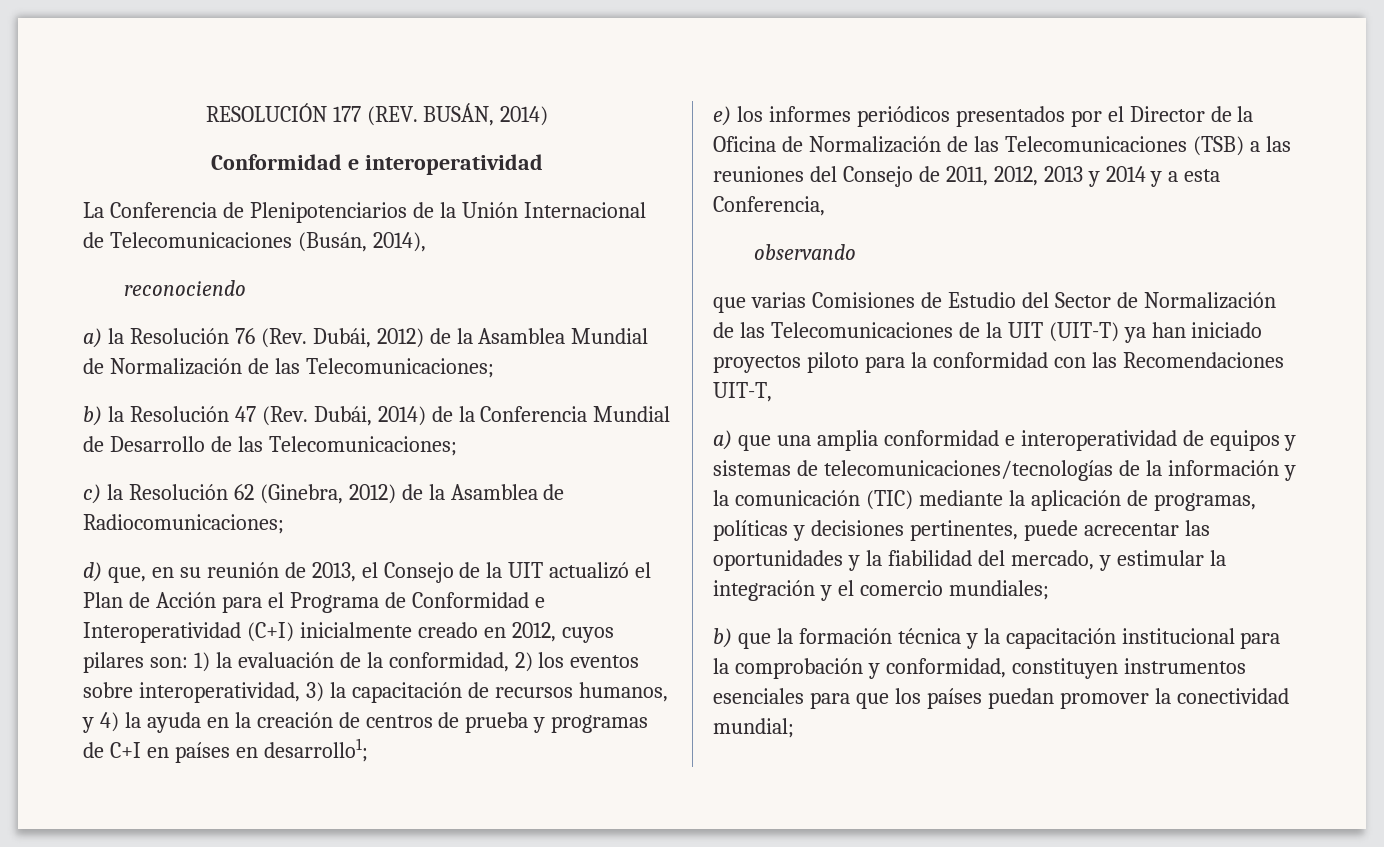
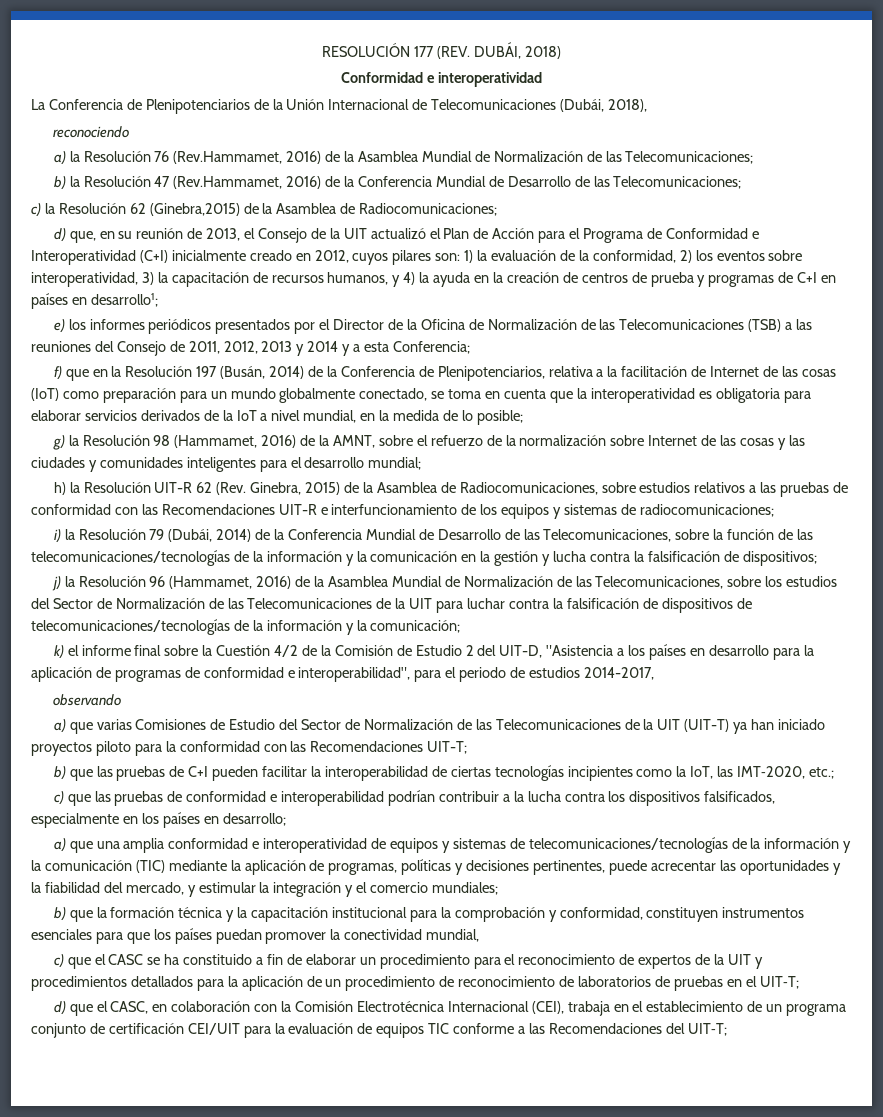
- RESOLUCIÓN 177 (REV. BUSÁN, 2014)
+ RESOLUCIÓN 177 (REV. DUBÁI, 2018)
- La Conferencia de Plenipotenciarios de la Unión Internacional de Telecomunicaciones (Busán, 2014),
+ La Conferencia de Plenipotenciarios de la Unión Internacional de Telecomunicaciones (Dubái, 2018),
- a) la Resolución 76 (Rev. Dubái, 2012) de la Asamblea Mundial de Normalización de las Telecomunicaciones;
+ a) la Resolución 76 (Rev.Hammamet, 2016) de la Asamblea Mundial de Normalización de las Telecomunicaciones;
- b) la Resolución 47 (Rev. Dubái, 2014) de la Conferencia Mundial de Desarrollo de las Telecomunicaciones;
+ b) la Resolución 47 (Rev.Hammamet, 2016) de la Conferencia Mundial de Desarrollo de las Telecomunicaciones;
- c) la Resolución 62 (Ginebra, 2012) de la Asamblea de Radiocomunicaciones;
+ c) la Resolución 62 (Ginebra,2015) de la Asamblea de Radiocomunicaciones;
- e) los informes periódicos presentados por el Director de la Oficina de Normalización de las Telecomunicaciones (TSB) a las reuniones del Consejo de 2011, 2012, 2013 y 2014 y a esta Conferencia,
+ e) los informes periódicos presentados por el Director de la Oficina de Normalización de las Telecomunicaciones (TSB) a las reuniones del Consejo de 2011, 2012, 2013 y 2014 y a esta Conferencia;
+ f) que en la Resolución 197 (Busán, 2014) de la Conferencia de Plenipotenciarios, relativa a la facilitación de Internet de las cosas (IoT) como preparación para un mundo globalmente conectado, se toma en cuenta que la interoperatividad es obligatoria para elaborar servicios derivados de la IoT a nivel mundial, en la medida de lo posible;
+ g) la Resolución 98 (Hammamet, 2016) de la AMNT, sobre el refuerzo de la normalización sobre Internet de las cosas y las ciudades y comunidades inteligentes para el desarrollo mundial;
+ h) la Resolución UIT-R 62 (Rev. Ginebra, 2015) de la Asamblea de Radiocomunicaciones, sobre estudios relativos a las pruebas de conformidad con las Recomendaciones UIT-R e interfuncionamiento de los equipos y sistemas de radiocomunicaciones;
+ i) la Resolución 79 (Dubái, 2014) de la Conferencia Mundial de Desarrollo de las Telecomunicaciones, sobre la función de las telecomunicaciones/tecnologías de la información y la comunicación en la gestión y lucha contra la falsificación de dispositivos;
+ j) la Resolución 96 (Hammamet, 2016) de la Asamblea Mundial de Normalización de las Telecomunicaciones, sobre los estudios del Sector de Normalización de las Telecomunicaciones de la UIT para luchar contra la falsificación de dispositivos de telecomunicaciones/tecnologías de la información y la comunicación;
+ k) el informe final sobre la Cuestión 4/2 de la Comisión de Estudio 2 del UIT-D, "Asistencia a los países en desarrollo para la aplicación de programas de conformidad e interoperabilidad", para el periodo de estudios 2014-2017,
- que varias Comisiones de Estudio del Sector de Normalización de las Telecomunicaciones de la UIT (UIT-T) ya han iniciado proyectos piloto para la conformidad con las Recomendaciones UIT-T,
+ a) que varias Comisiones de Estudio del Sector de Normalización de las Telecomunicaciones de la UIT (UIT-T) ya han iniciado proyectos piloto para la conformidad con las Recomendaciones UIT-T;
+ b) que las pruebas de C+I pueden facilitar la interoperabilidad de ciertas tecnologías incipientes como la IoT, las IMT‐2020, etc.;
+ c) que las pruebas de conformidad e interoperabilidad podrían contribuir a la lucha contra los dispositivos falsificados, especialmente en los países en desarrollo;
- b) que la formación técnica y la capacitación institucional para la comprobación y conformidad, constituyen instrumentos esenciales para que los países puedan promover la conectividad mundial;
+ b) que la formación técnica y la capacitación institucional para la comprobación y conformidad, constituyen instrumentos esenciales para que los países puedan promover la conectividad mundial,
+ c) que el CASC se ha constituido a fin de elaborar un procedimiento para el reconocimiento de expertos de la UIT y procedimientos detallados para la aplicación de un procedimiento de reconocimiento de laboratorios de pruebas en el UIT‐T;
+ d) que el CASC, en colaboración con la Comisión Electrotécnica Internacional (CEI), trabaja en el establecimiento de un programa conjunto de certificación CEI/UIT para la evaluación de equipos TIC conforme a las Recomendaciones del UIT‐T;

